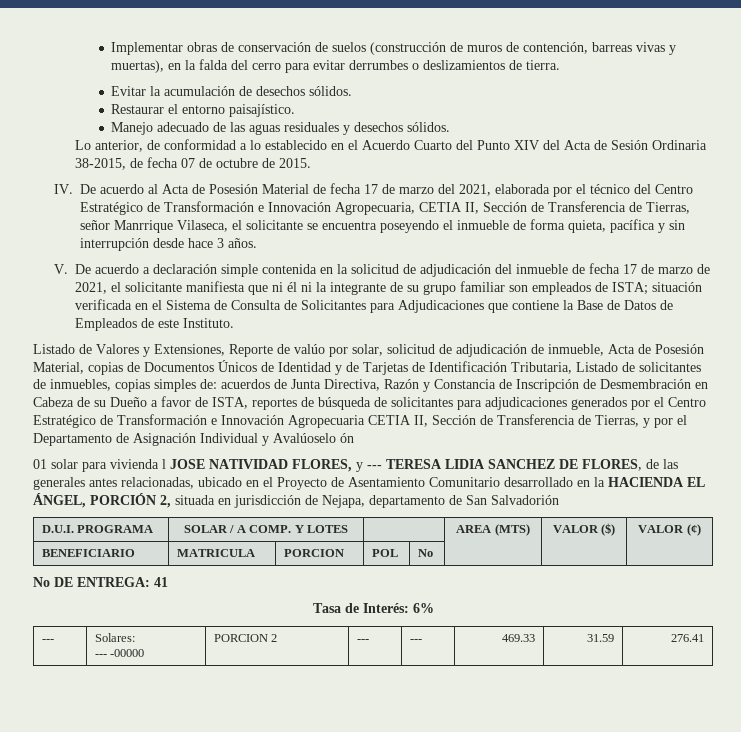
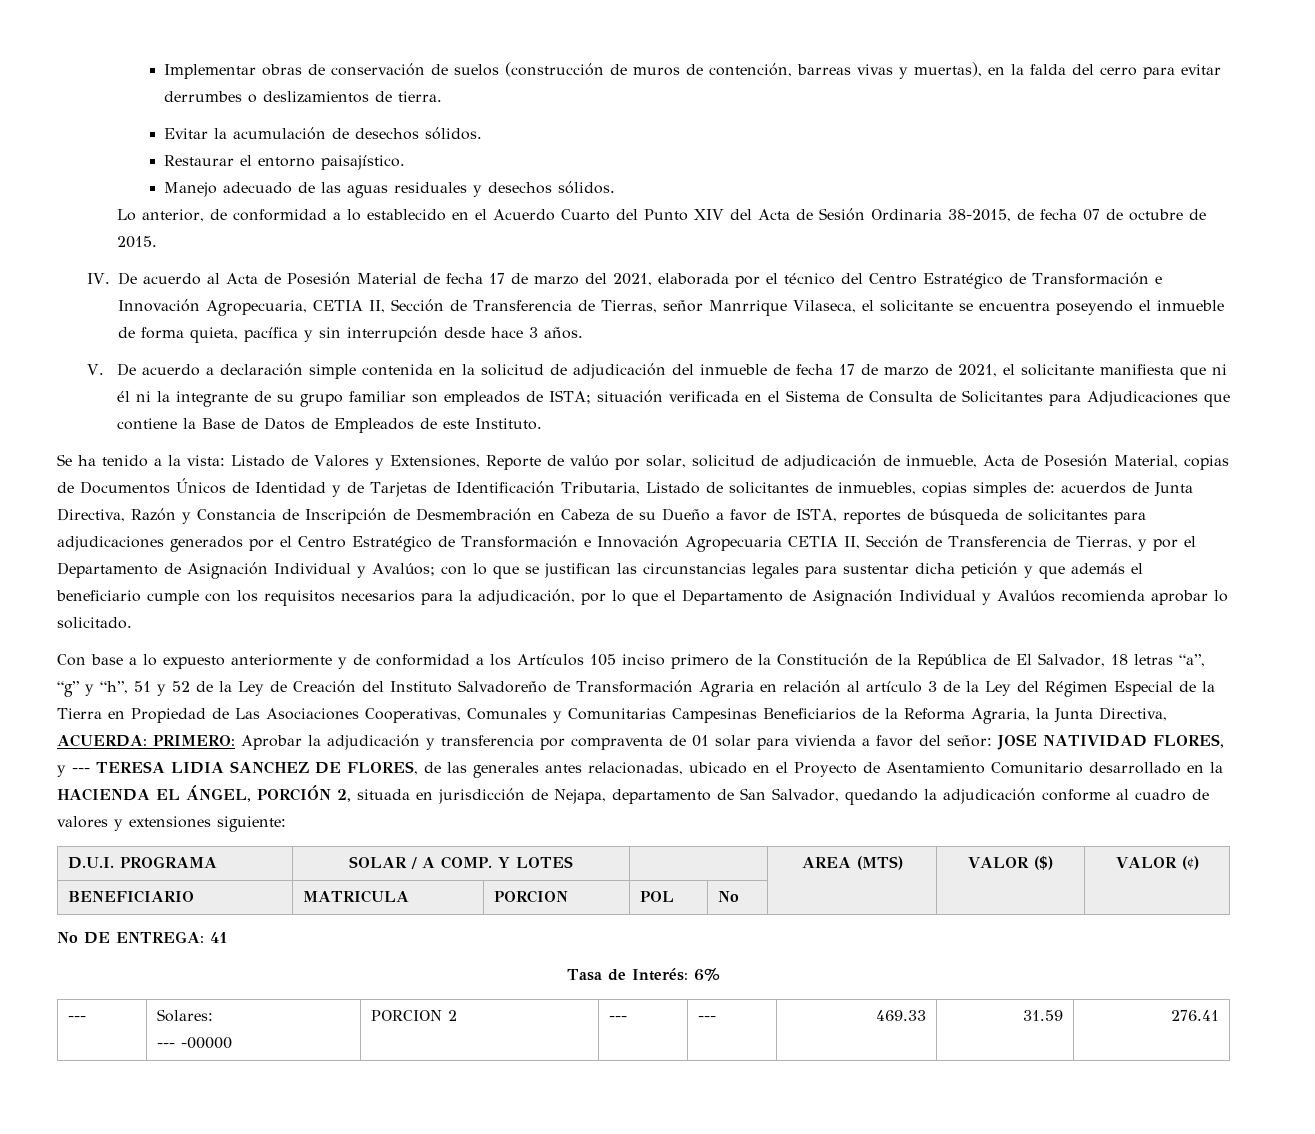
+ Se ha tenido a la vista:
- acuerdos de Junta Directiva, Razón y Constancia de Inscripción de Desmembración en Cabeza de su Dueño a favor de ISTA, reportes de búsqueda de solicitantes para adjudicaciones generados por el Centro Estratégico de Transformación e Innovación Agropecuaria CETIA II, Sección de Transferencia de Tierras, y por el Departamento de Asignación Individual y Avalúoselo ón
- 01 solar para vivienda l JOSE NATIVIDAD FLORES, y --- TERESA LIDIA SANCHEZ DE FLORES, de las generales antes relacionadas, ubicado en el Proyecto de Asentamiento Comunitario desarrollado en la HACIENDA EL ÁNGEL, PORCIÓN 2, situada en jurisdicción de Nejapa, departamento de San Salvadorión
+ acuerdos de Junta Directiva, Razón y Constancia de Inscripción de Desmembración en Cabeza de su Dueño a favor de ISTA, reportes de búsqueda de solicitantes para adjudicaciones generados por el Centro Estratégico de Transformación e Innovación Agropecuaria CETIA II, Sección de Transferencia de Tierras, y por el Departamento de Asignación Individual y Avalúos; con lo que se justifican las circunstancias legales para sustentar dicha petición y que además el beneficiario cumple con los requisitos necesarios para la adjudicación, por lo que el Departamento de Asignación Individual y Avalúos recomienda aprobar lo solicitado.
+ Con base a lo expuesto anteriormente y de conformidad a los Artículos 105 inciso primero de la Constitución de la República de El Salvador, 18 letras “a”, “g” y “h”, 51 y 52 de la Ley de Creación del Instituto Salvadoreño de Transformación Agraria en relación al artículo 3 de la Ley del Régimen Especial de la Tierra en Propiedad de Las Asociaciones Cooperativas, Comunales y Comunitarias Campesinas Beneficiarios de la Reforma Agraria, la Junta Directiva, ACUERDA: PRIMERO: Aprobar la adjudicación y transferencia por compraventa de 01 solar para vivienda a favor del señor: JOSE NATIVIDAD FLORES, y --- TERESA LIDIA SANCHEZ DE FLORES, de las generales antes relacionadas, ubicado en el Proyecto de Asentamiento Comunitario desarrollado en la HACIENDA EL ÁNGEL, PORCIÓN 2, situada en jurisdicción de Nejapa, departamento de San Salvador, quedando la adjudicación conforme al cuadro de valores y extensiones siguiente:

